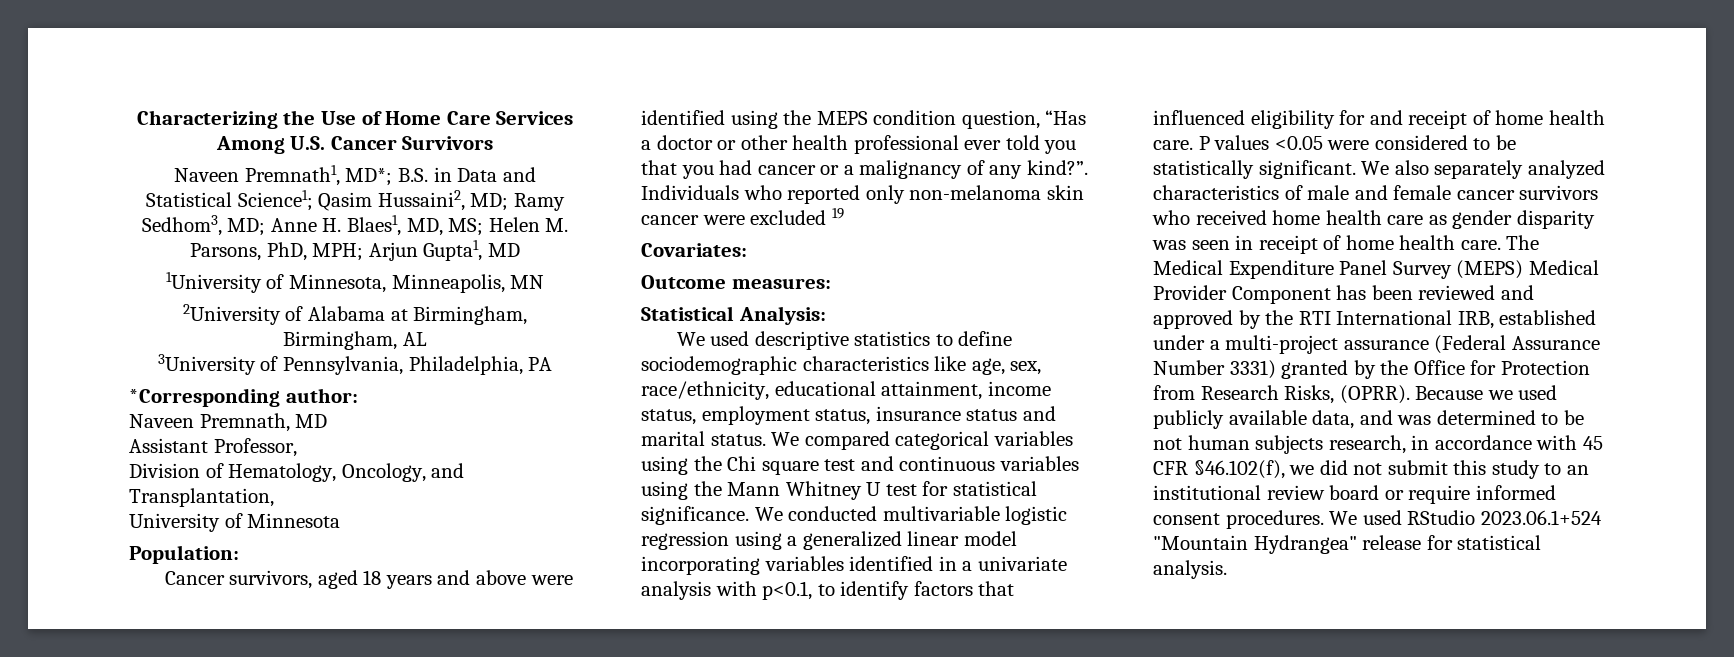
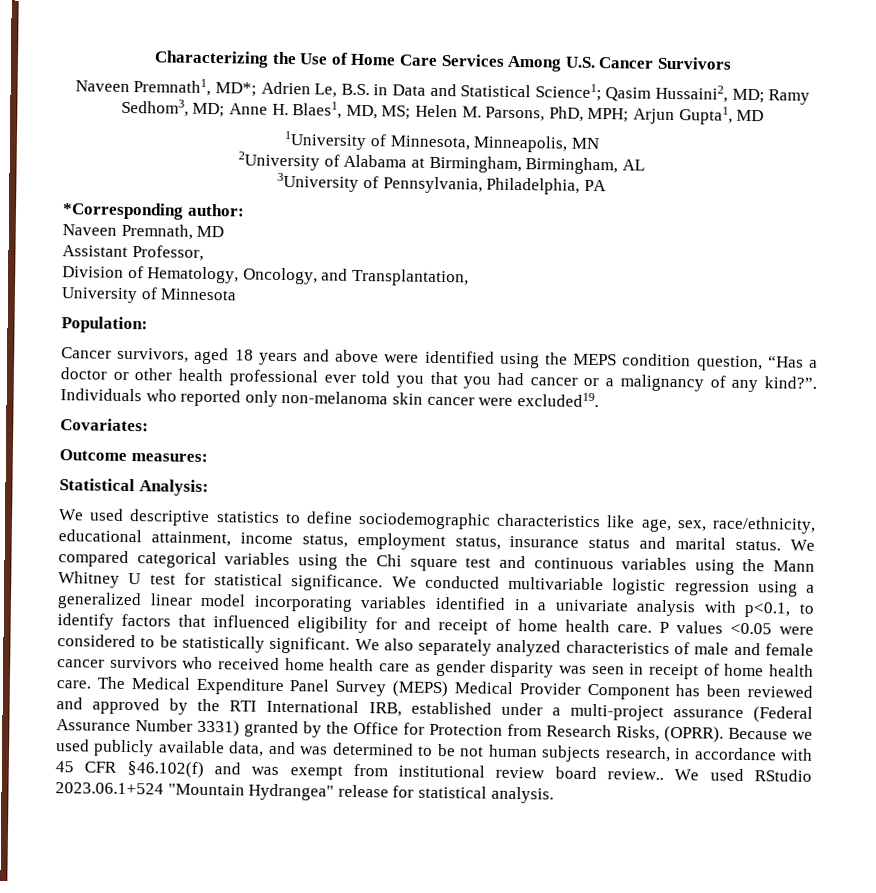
- Naveen Premnath1, MD*; B.S. in Data and Statistical Science1; Qasim Hussaini2, MD; Ramy Sedhom3, MD; Anne H. Blaes1, MD, MS; Helen M. Parsons, PhD, MPH; Arjun Gupta1, MD
+ Naveen Premnath1, MD*; Adrien Le, B.S. in Data and Statistical Science1; Qasim Hussaini2, MD; Ramy Sedhom3, MD; Anne H. Blaes1, MD, MS; Helen M. Parsons, PhD, MPH; Arjun Gupta1, MD
- Individuals who reported only non-melanoma skin cancer were excluded 19
+ Individuals who reported only non-melanoma skin cancer were excluded19.
- Because we used publicly available data, and was determined to be not human subjects research, in accordance with 45 CFR §46.102(f), we did not submit this study to an institutional review board or require informed consent procedures.
+ Because we used publicly available data, and was determined to be not human subjects research, in accordance with 45 CFR §46.102(f) and was exempt from institutional review board review..

